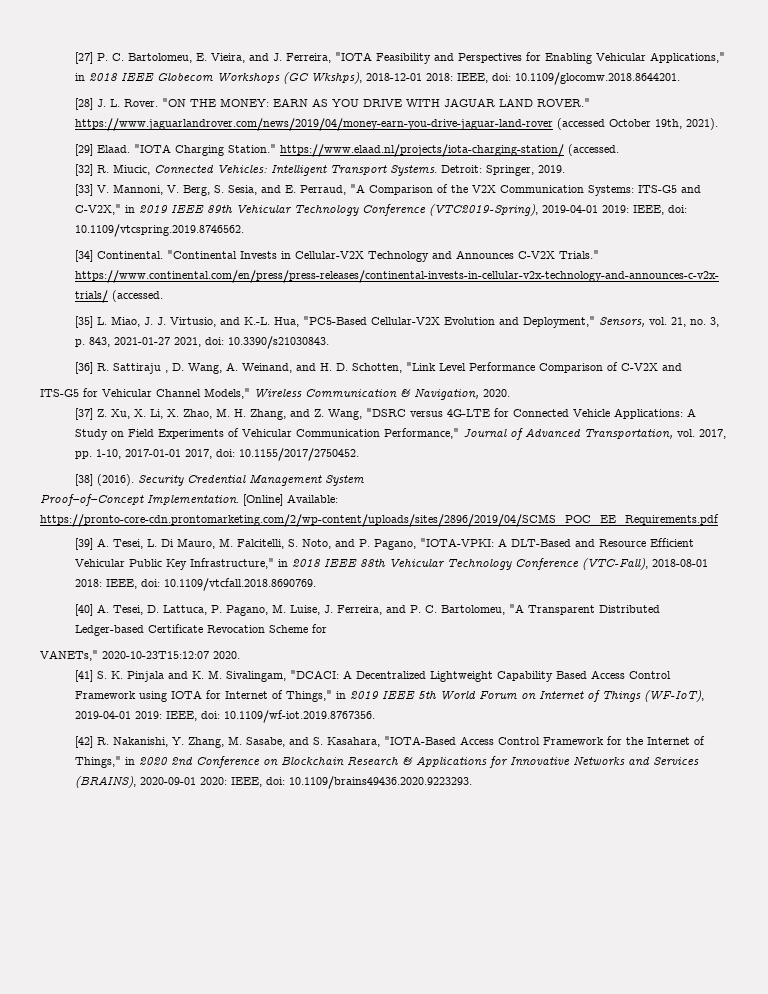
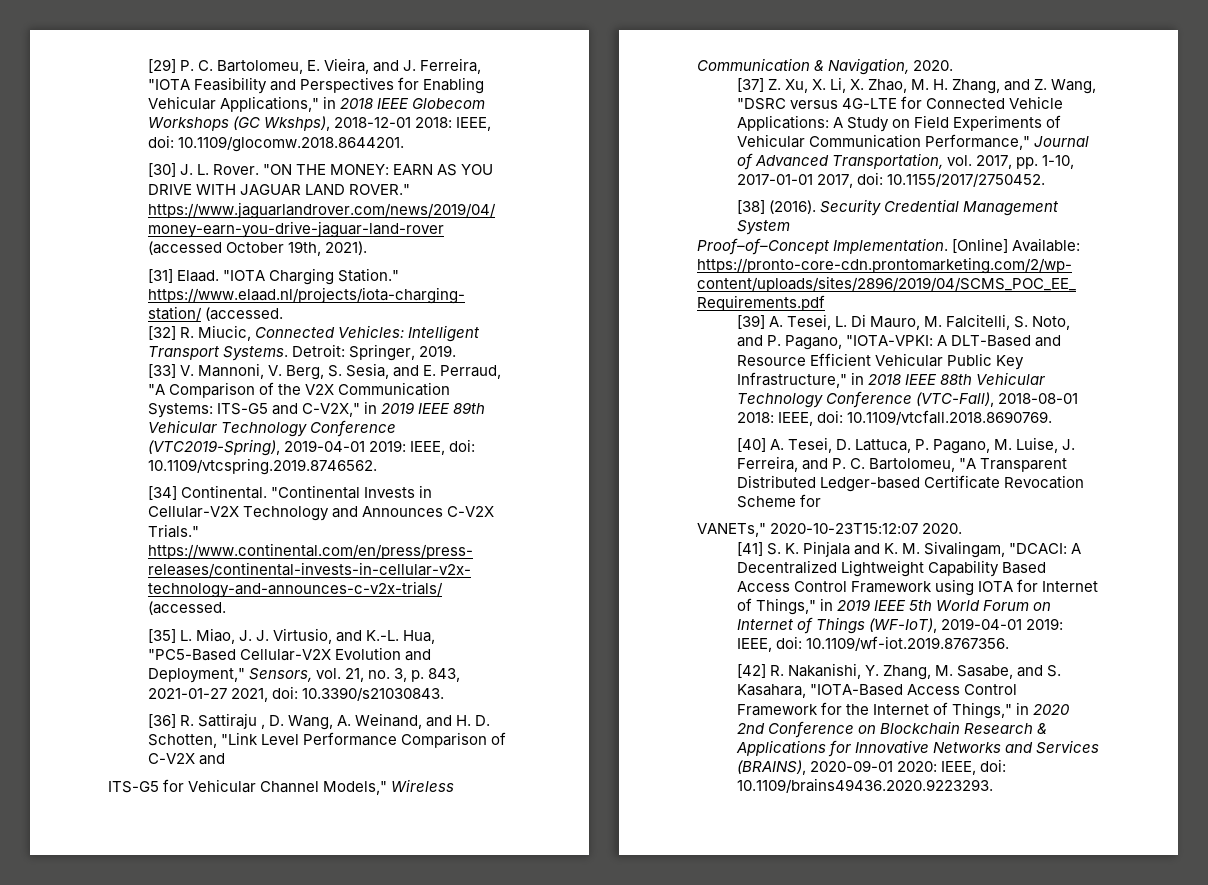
- [27] P. C. Bartolomeu, E. Vieira, and J. Ferreira, "IOTA Feasibility and Perspectives for Enabling Vehicular Applications," in 2018 IEEE Globecom Workshops (GC Wkshps), 2018-12-01 2018: IEEE, doi: 10.1109/glocomw.2018.8644201.
+ [29] P. C. Bartolomeu, E. Vieira, and J. Ferreira, "IOTA Feasibility and Perspectives for Enabling Vehicular Applications," in 2018 IEEE Globecom Workshops (GC Wkshps), 2018-12-01 2018: IEEE, doi: 10.1109/glocomw.2018.8644201.
- [28] J. L. Rover.
+ [30] J. L. Rover.
- [29] Elaad.
+ [31] Elaad.

